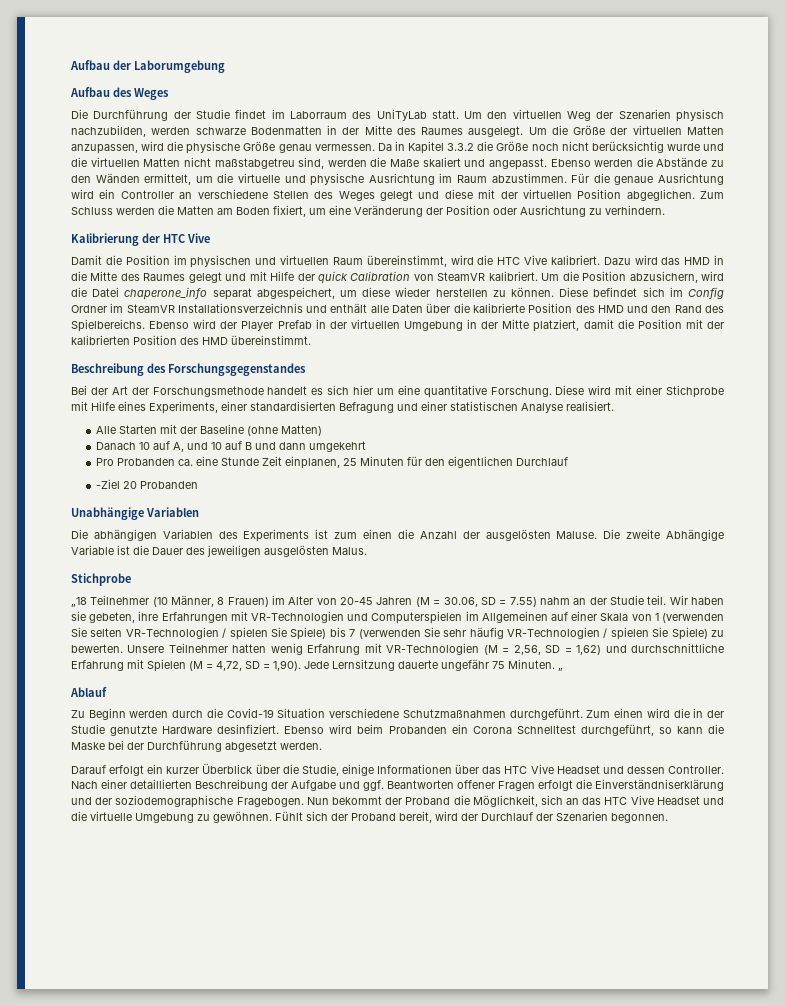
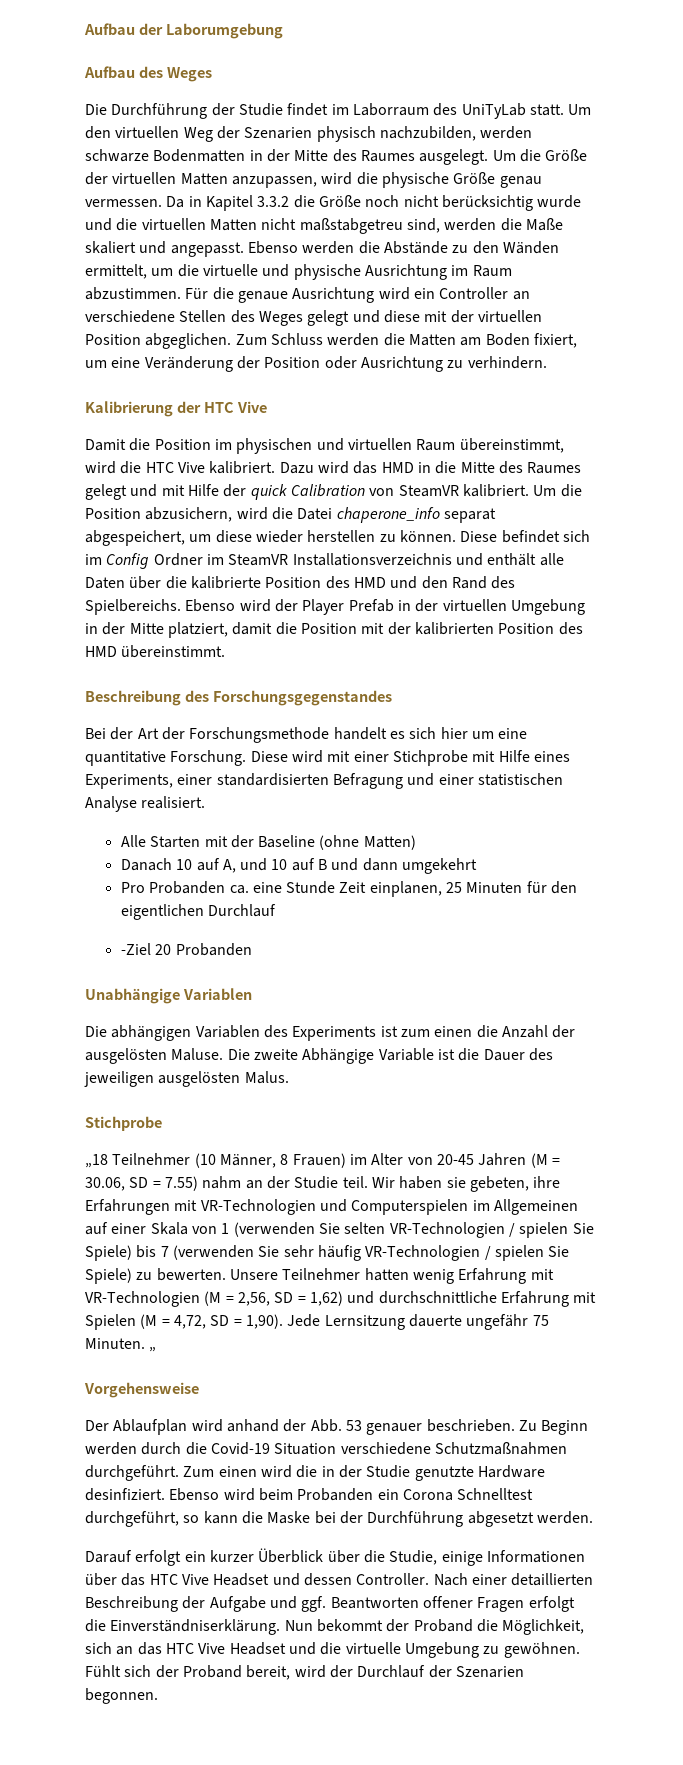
- Ablauf
- Zu Beginn werden durch die Covid-19 Situation verschiedene Schutzmaßnahmen durchgeführt.
+ Vorgehensweise
+ Der Ablaufplan wird anhand der Abb. 53 genauer beschrieben. Zu Beginn werden durch die Covid-19 Situation verschiedene Schutzmaßnahmen durchgeführt.
- Nach einer detaillierten Beschreibung der Aufgabe und ggf. Beantworten offener Fragen erfolgt die Einverständniserklärung und der soziodemographische Fragebogen.
+ Nach einer detaillierten Beschreibung der Aufgabe und ggf. Beantworten offener Fragen erfolgt die Einverständniserklärung.

